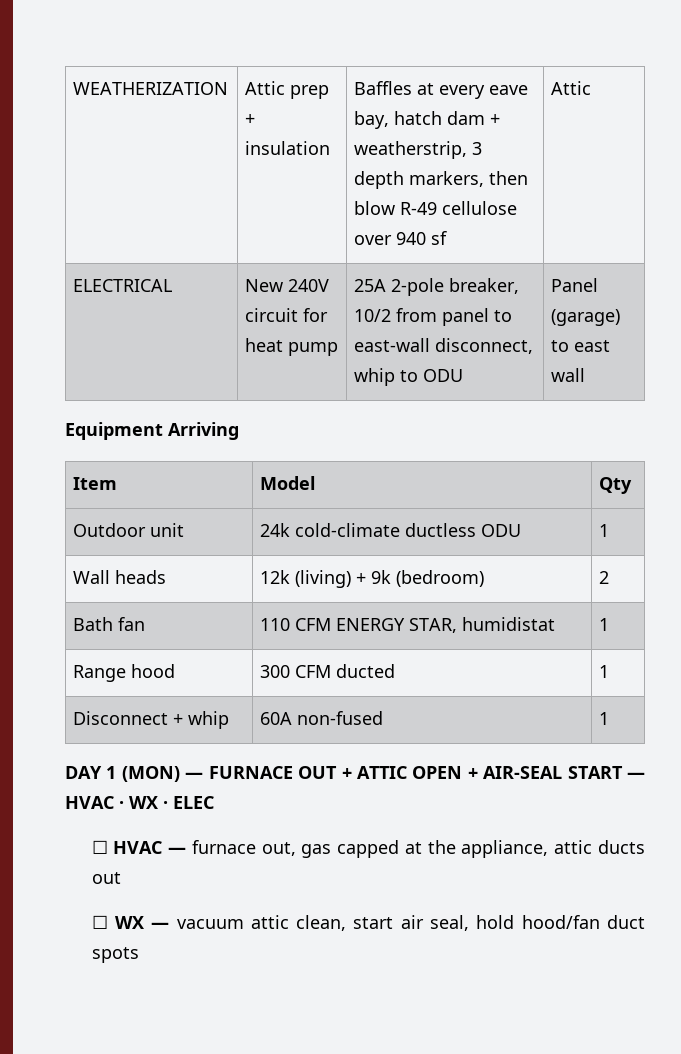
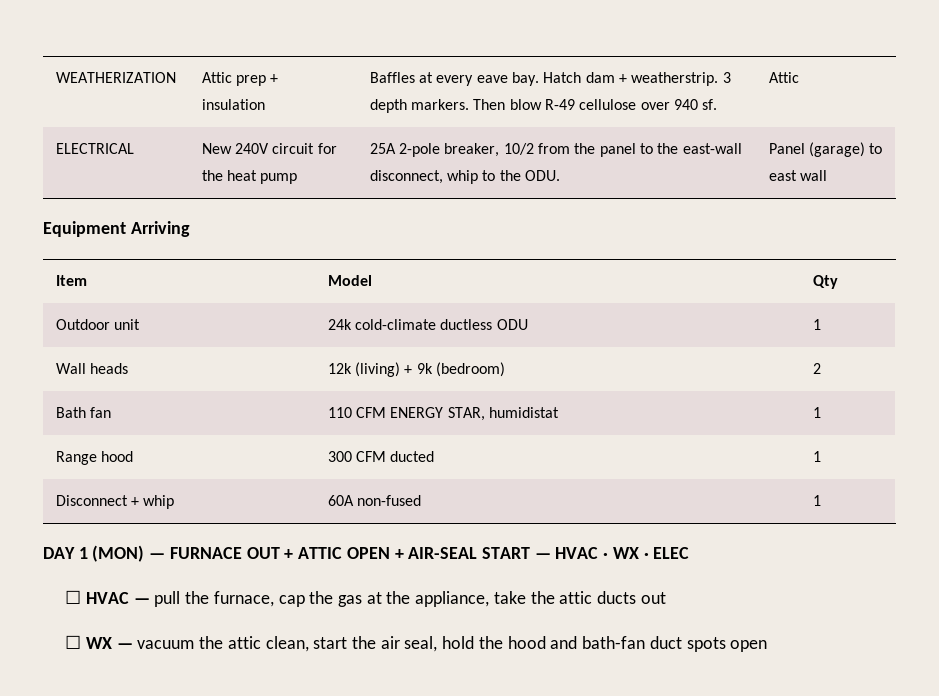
- WEATHERIZATION | Attic prep + insulation | Baffles at every eave bay, hatch dam + weatherstrip, 3 depth markers, then blow R-49 cellulose over 940 sf | Attic
+ WEATHERIZATION | Attic prep + insulation | Baffles at every eave bay. Hatch dam + weatherstrip. 3 depth markers. Then blow R-49 cellulose over 940 sf. | Attic
- ELECTRICAL | New 240V circuit for heat pump | 25A 2-pole breaker, 10/2 from panel to east-wall disconnect, whip to ODU | Panel (garage) to east wall
+ ELECTRICAL | New 240V circuit for the heat pump | 25A 2-pole breaker, 10/2 from the panel to the east-wall disconnect, whip to the ODU. | Panel (garage) to east wall
- ☐ HVAC — furnace out, gas capped at the appliance, attic ducts out
+ ☐ HVAC — pull the furnace, cap the gas at the appliance, take the attic ducts out
- ☐ WX — vacuum attic clean, start air seal, hold hood/fan duct spots
+ ☐ WX — vacuum the attic clean, start the air seal, hold the hood and bath-fan duct spots open

